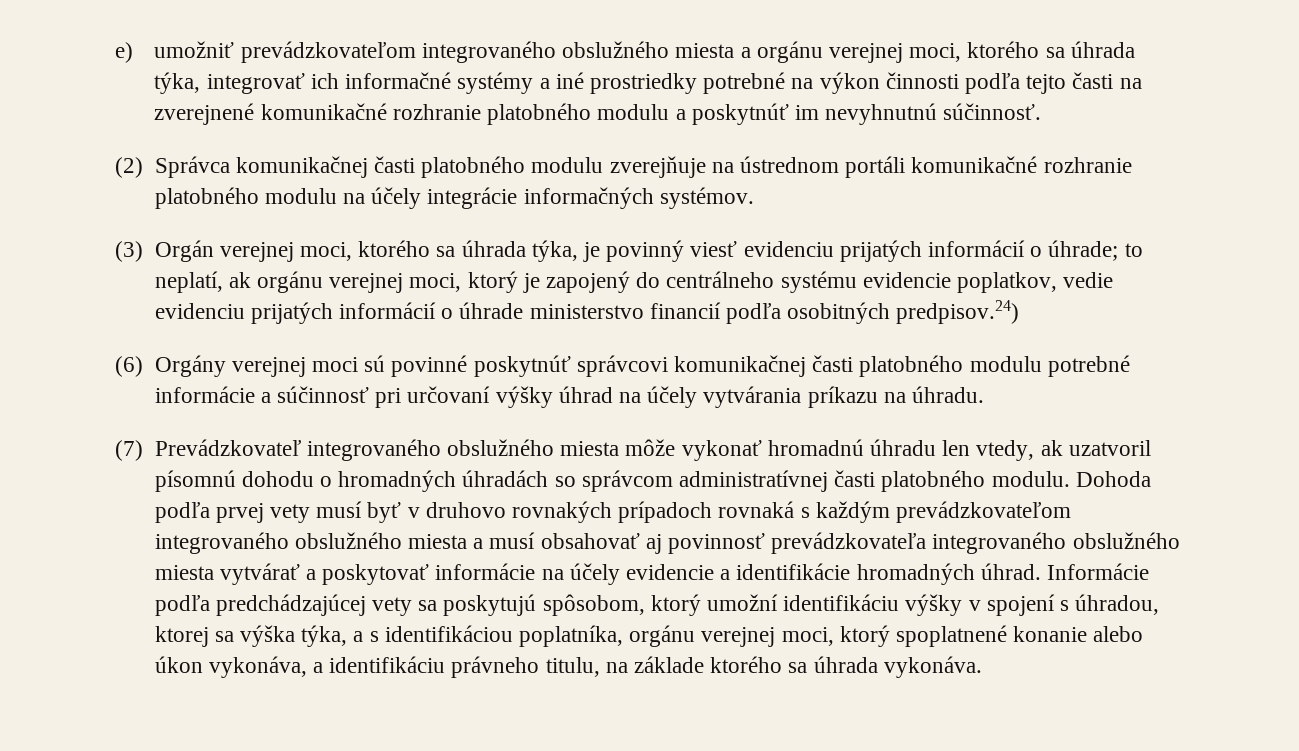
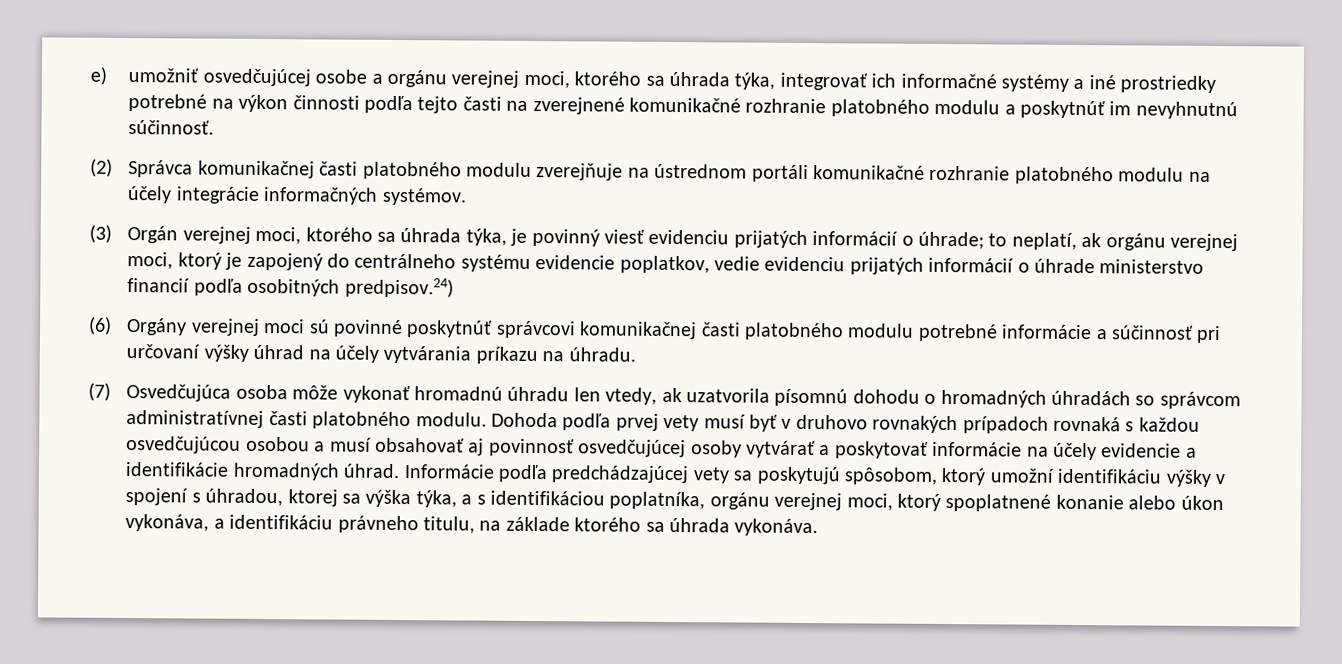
- e) umožniť prevádzkovateľom integrovaného obslužného miesta a orgánu verejnej moci, ktorého sa úhrada týka, integrovať ich informačné systémy a iné prostriedky potrebné na výkon činnosti podľa tejto časti na zverejnené komunikačné rozhranie platobného modulu a poskytnúť im nevyhnutnú súčinnosť.
+ e) umožniť osvedčujúcej osobe a orgánu verejnej moci, ktorého sa úhrada týka, integrovať ich informačné systémy a iné prostriedky potrebné na výkon činnosti podľa tejto časti na zverejnené komunikačné rozhranie platobného modulu a poskytnúť im nevyhnutnú súčinnosť.
- (7) Prevádzkovateľ integrovaného obslužného miesta môže vykonať hromadnú úhradu len vtedy, ak uzatvoril písomnú dohodu o hromadných úhradách so správcom administratívnej časti platobného modulu.
+ (7) Osvedčujúca osoba môže vykonať hromadnú úhradu len vtedy, ak uzatvorila písomnú dohodu o hromadných úhradách so správcom administratívnej časti platobného modulu.
- Dohoda podľa prvej vety musí byť v druhovo rovnakých prípadoch rovnaká s každým prevádzkovateľom integrovaného obslužného miesta a musí obsahovať aj povinnosť prevádzkovateľa integrovaného obslužného miesta vytvárať a poskytovať informácie na účely evidencie a identifikácie hromadných úhrad.
+ Dohoda podľa prvej vety musí byť v druhovo rovnakých prípadoch rovnaká s každou osvedčujúcou osobou a musí obsahovať aj povinnosť osvedčujúcej osoby vytvárať a poskytovať informácie na účely evidencie a identifikácie hromadných úhrad.

